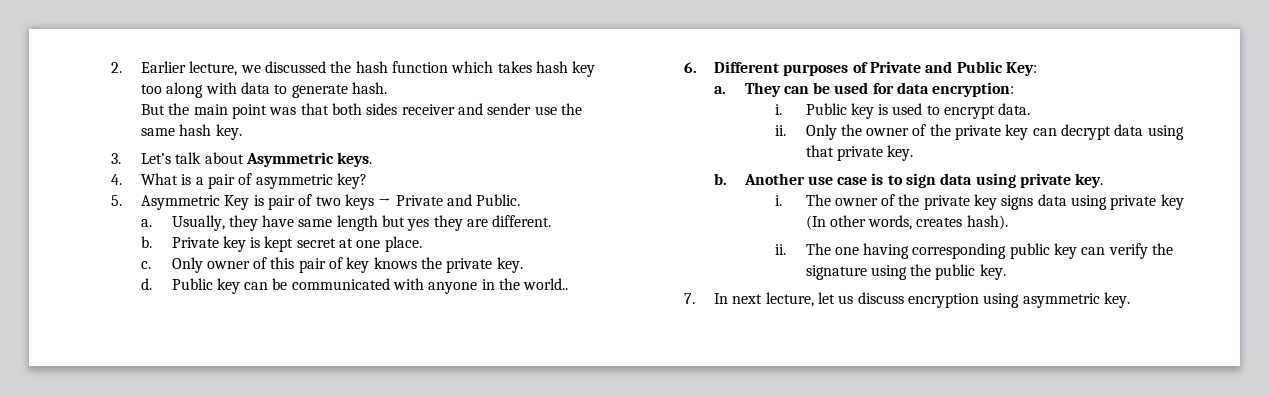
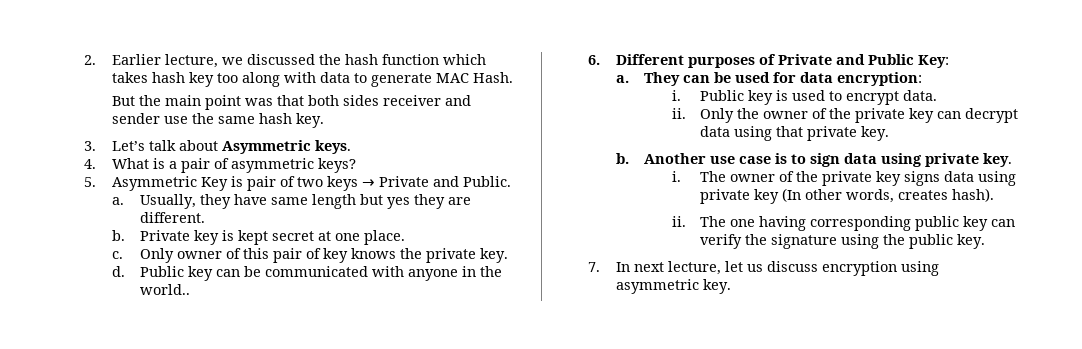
- 2. Earlier lecture, we discussed the hash function which takes hash key too along with data to generate hash.
+ 2. Earlier lecture, we discussed the hash function which takes hash key too along with data to generate MAC Hash.
- 4. What is a pair of asymmetric key?
+ 4. What is a pair of asymmetric keys?

